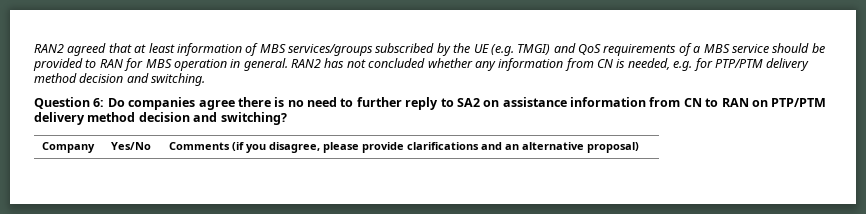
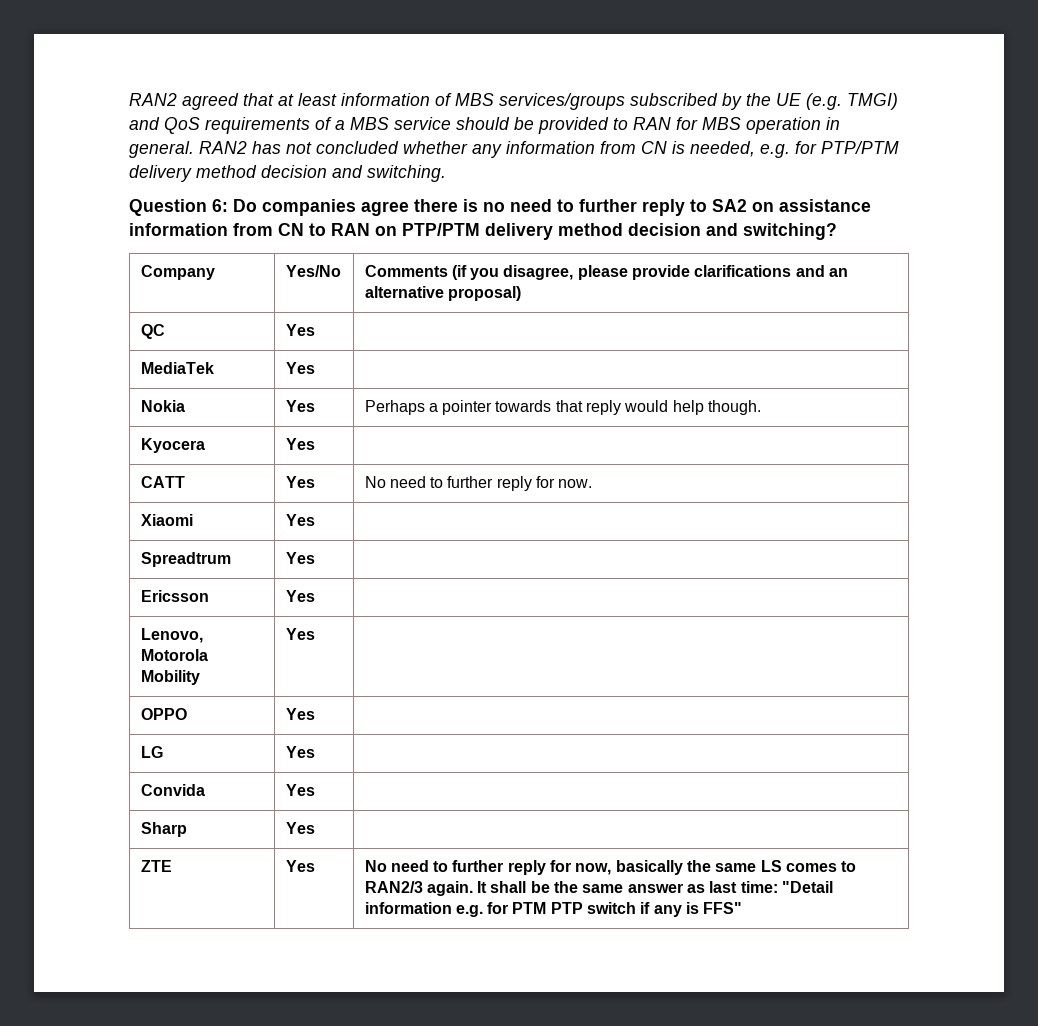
+ QC | Yes |
+ MediaTek | Yes |
+ Nokia | Yes | Perhaps a pointer towards that reply would help though.
+ Kyocera | Yes |
+ CATT | Yes | No need to further reply for now.
+ Xiaomi | Yes |
+ Spreadtrum | Yes |
+ Ericsson | Yes |
+ Lenovo, Motorola Mobility | Yes |
+ OPPO | Yes |
+ LG | Yes |
+ Convida | Yes |
+ Sharp | Yes |
+ ZTE | Yes | No need to further reply for now, basically the same LS comes to RAN2/3 again. It shall be the same answer as last time: "Detail information e.g. for PTM PTP switch if any is FFS"

